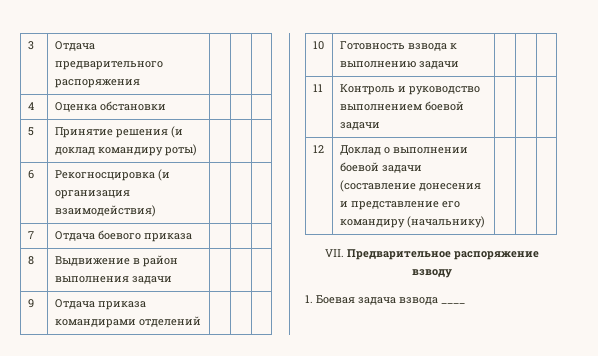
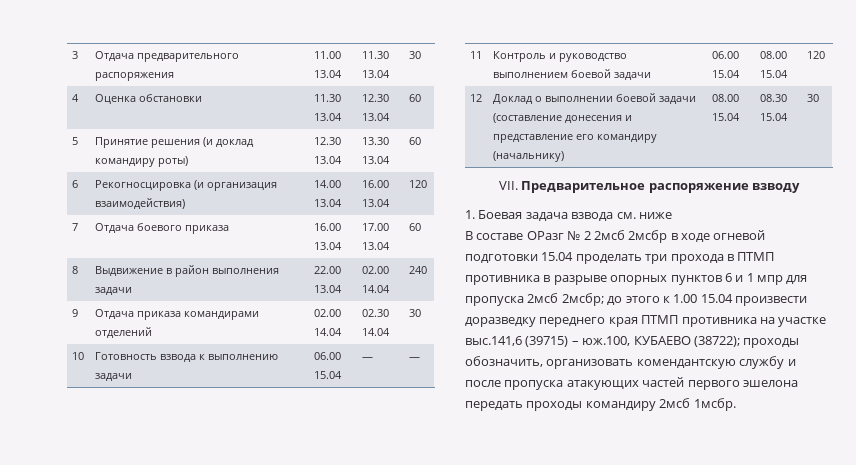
- 3 | Отдача предварительного распоряжения | | |
- 4 | Оценка обстановки | | |
+ 3 | Отдача предварительного распоряжения | 11.00 13.04 | 11.30 13.04 | 30
+ 4 | Оценка обстановки | 11.30 13.04 | 12.30 13.04 | 60
- 5 | Принятие решения (и доклад командиру роты) | | |
+ 5 | Принятие решения (и доклад командиру роты) | 12.30 13.04 | 13.30 13.04 | 60
- 6 | Рекогносцировка (и организация взаимодействия) | | |
+ 6 | Рекогносцировка (и организация взаимодействия) | 14.00 13.04 | 16.00 13.04 | 120
- 7 | Отдача боевого приказа | | |
+ 7 | Отдача боевого приказа | 16.00 13.04 | 17.00 13.04 | 60
- 8 | Выдвижение в район выполнения задачи | | |
+ 8 | Выдвижение в район выполнения задачи | 22.00 13.04 | 02.00 14.04 | 240
- 9 | Отдача приказа командирами отделений | | |
+ 9 | Отдача приказа командирами отделений | 02.00 14.04 | 02.30 14.04 | 30
- 10 | Готовность взвода к выполнению задачи | | |
+ 10 | Готовность взвода к выполнению задачи | 06.00 15.04 | — | —
- 11 | Контроль и руководство выполнением боевой задачи | | |
+ 11 | Контроль и руководство выполнением боевой задачи | 06.00 15.04 | 08.00 15.04 | 120
- 12 | Доклад о выполнении боевой задачи (составление донесения и представление его командиру (начальнику) | | |
+ 12 | Доклад о выполнении боевой задачи (составление донесения и представление его командиру (начальнику) | 08.00 15.04 | 08.30 15.04 | 30
- 1. Боевая задача взвода ____
+ 1. Боевая задача взвода см. ниже
+ В составе ОРазг № 2 2мсб 2мсбр в ходе огневой подготовки 15.04 проделать три прохода в ПТМП противника в разрыве опорных пунктов 6 и 1 мпр для пропуска 2мсб 2мсбр; до этого к 1.00 15.04 произвести доразведку переднего края ПТМП противника на участке выс.141,6 (39715) – юж.100, КУБАЕВО (38722); проходы обозначить, организовать комендантскую службу и после пропуска атакующих частей первого эшелона передать проходы командиру 2мсб 1мсбр.

